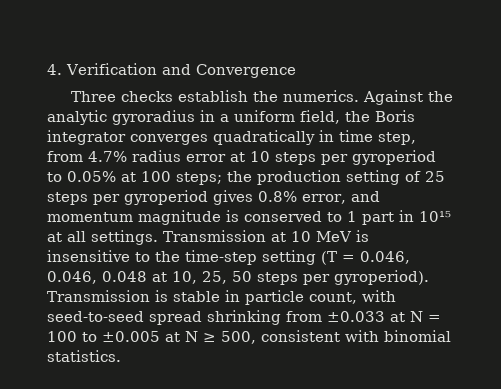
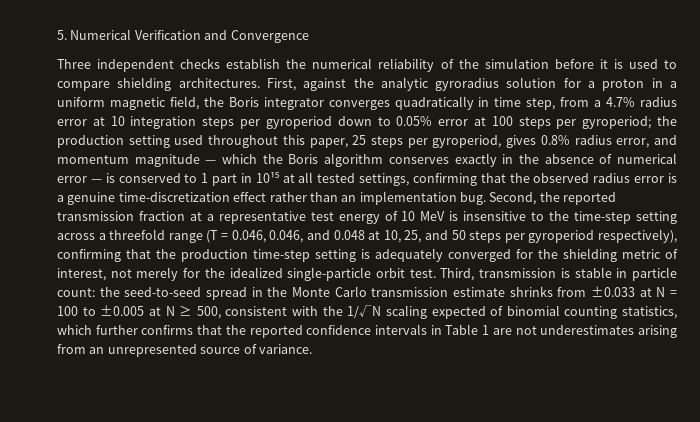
- 4. Verification and Convergence
+ 5. Numerical Verification and Convergence
- Three checks establish the numerics. Against the analytic gyroradius in a uniform field, the Boris integrator converges quadratically in time step, from 4.7% radius error at 10 steps per gyroperiod to 0.05% at 100 steps; the production setting of 25 steps per gyroperiod gives 0.8% error, and momentum magnitude is conserved to 1 part in 10¹⁵ at all settings. Transmission at 10 MeV is insensitive to the time-step setting (T = 0.046, 0.046, 0.048 at 10, 25, 50 steps per gyroperiod). Transmission is stable in particle count, with seed-to-seed spread shrinking from ±0.033 at N = 100 to ±0.005 at N ≥ 500, consistent with binomial statistics.
+ Three independent checks establish the numerical reliability of the simulation before it is used to compare shielding architectures. First, against the analytic gyroradius solution for a proton in a uniform magnetic field, the Boris integrator converges quadratically in time step, from a 4.7% radius error at 10 integration steps per gyroperiod down to 0.05% error at 100 steps per gyroperiod; the production setting used throughout this paper, 25 steps per gyroperiod, gives 0.8% radius error, and momentum magnitude — which the Boris algorithm conserves exactly in the absence of numerical error — is conserved to 1 part in 10¹⁵ at all tested settings, confirming that the observed radius error is a genuine time-discretization effect rather than an implementation bug. Second, the reported transmission fraction at a representative test energy of 10 MeV is insensitive to the time-step setting across a threefold range (T = 0.046, 0.046, and 0.048 at 10, 25, and 50 steps per gyroperiod respectively), confirming that the production time-step setting is adequately converged for the shielding metric of interest, not merely for the idealized single-particle orbit test. Third, transmission is stable in particle count: the seed-to-seed spread in the Monte Carlo transmission estimate shrinks from ±0.033 at N = 100 to ±0.005 at N ≥ 500, consistent with the 1/√N scaling expected of binomial counting statistics, which further confirms that the reported confidence intervals in Table 1 are not underestimates arising from an unrepresented source of variance.

